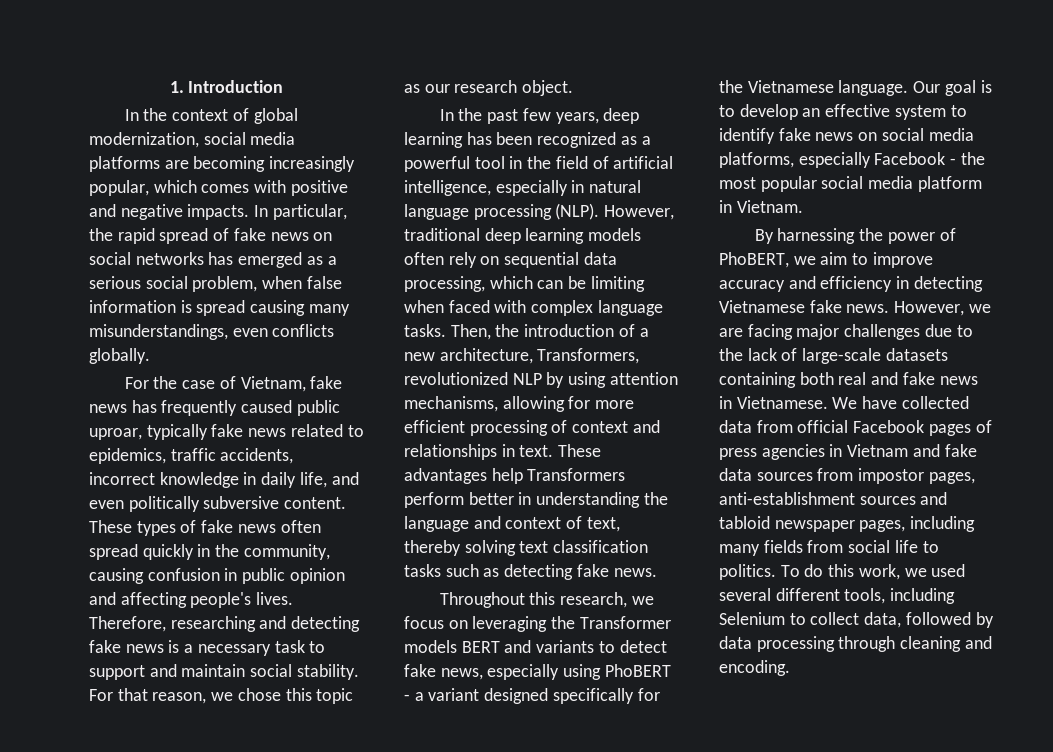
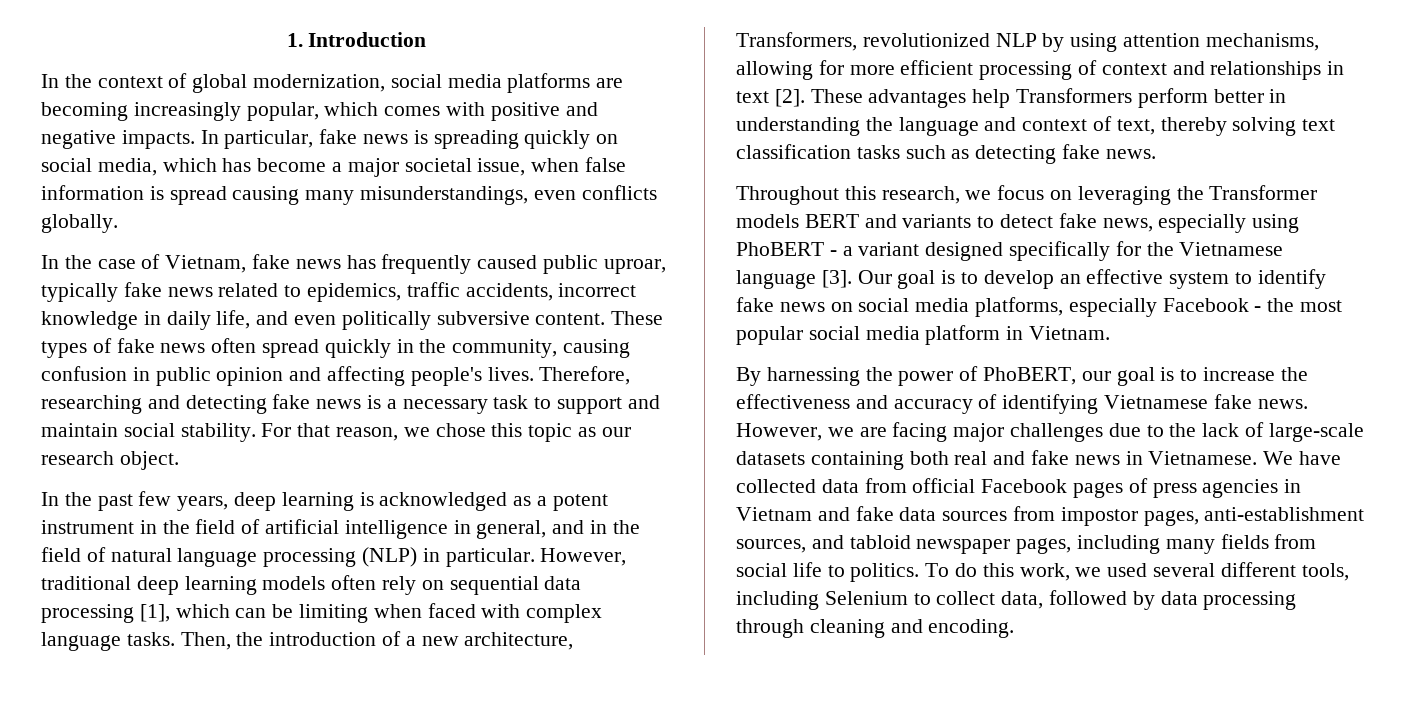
- In particular, the rapid spread of fake news on social networks has emerged as a serious social problem, when false information is spread causing many misunderstandings, even conflicts globally.
+ In particular, fake news is spreading quickly on social media, which has become a major societal issue, when false information is spread causing many misunderstandings, even conflicts globally.
- For the case of Vietnam, fake news has frequently caused public uproar, typically fake news related to epidemics, traffic accidents, incorrect knowledge in daily life, and even politically subversive content.
+ In the case of Vietnam, fake news has frequently caused public uproar, typically fake news related to epidemics, traffic accidents, incorrect knowledge in daily life, and even politically subversive content.
- In the past few years, deep learning has been recognized as a powerful tool in the field of artificial intelligence, especially in natural language processing (NLP).
+ In the past few years, deep learning is acknowledged as a potent instrument in the field of artificial intelligence in general, and in the field of natural language processing (NLP) in particular.
- However, traditional deep learning models often rely on sequential data processing, which can be limiting when faced with complex language tasks.
+ However, traditional deep learning models often rely on sequential data processing [1], which can be limiting when faced with complex language tasks.
- Then, the introduction of a new architecture, Transformers, revolutionized NLP by using attention mechanisms, allowing for more efficient processing of context and relationships in text.
+ Then, the introduction of a new architecture, Transformers, revolutionized NLP by using attention mechanisms, allowing for more efficient processing of context and relationships in text [2].
- Throughout this research, we focus on leveraging the Transformer models BERT and variants to detect fake news, especially using PhoBERT - a variant designed specifically for the Vietnamese language.
+ Throughout this research, we focus on leveraging the Transformer models BERT and variants to detect fake news, especially using PhoBERT - a variant designed specifically for the Vietnamese language [3].
- By harnessing the power of PhoBERT, we aim to improve accuracy and efficiency in detecting Vietnamese fake news.
+ By harnessing the power of PhoBERT, our goal is to increase the effectiveness and accuracy of identifying Vietnamese fake news.
- We have collected data from official Facebook pages of press agencies in Vietnam and fake data sources from impostor pages, anti-establishment sources and tabloid newspaper pages, including many fields from social life to politics.
+ We have collected data from official Facebook pages of press agencies in Vietnam and fake data sources from impostor pages, anti-establishment sources, and tabloid newspaper pages, including many fields from social life to politics.

